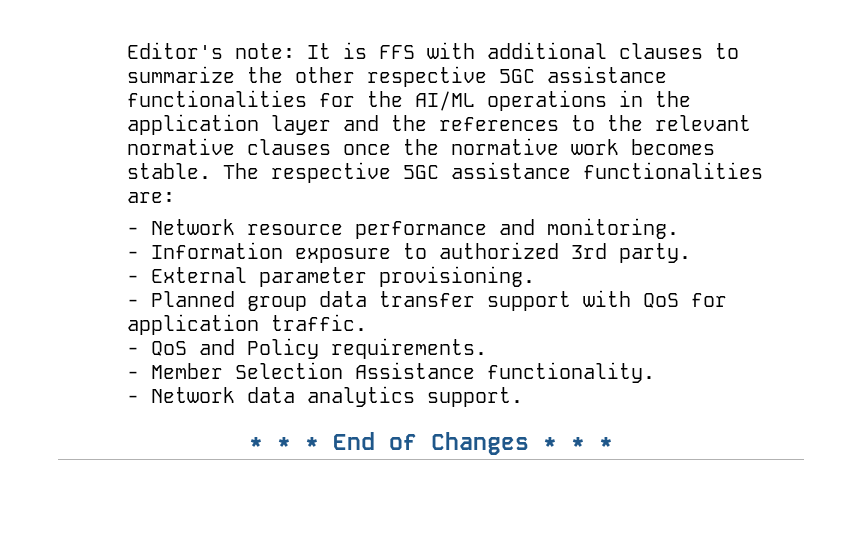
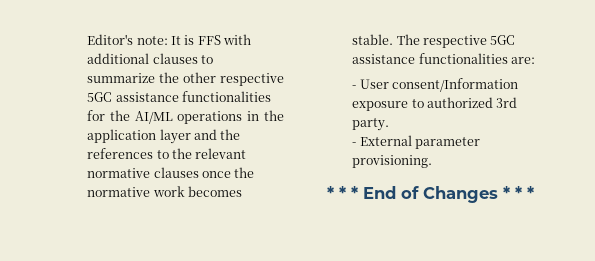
- - Network resource performance and monitoring.
- - Information exposure to authorized 3rd party.
+ - User consent/Information exposure to authorized 3rd party.
- - Planned group data transfer support with QoS for application traffic.
- - QoS and Policy requirements.
- - Member Selection Assistance functionality.
- - Network data analytics support.

